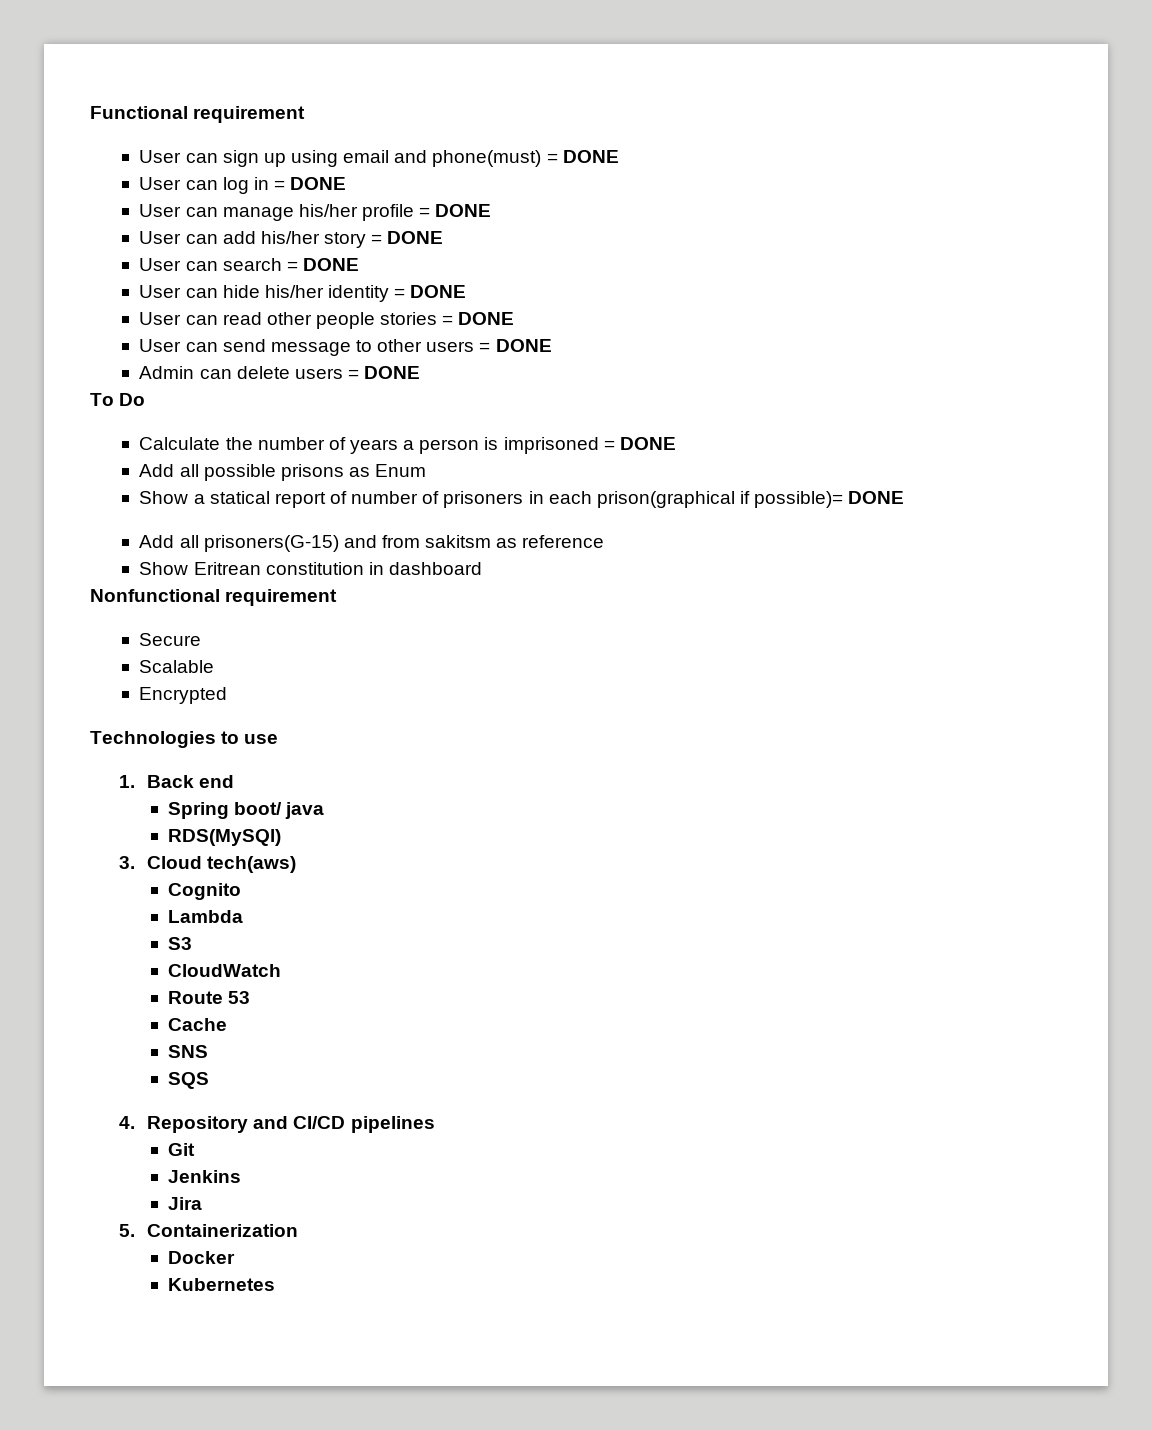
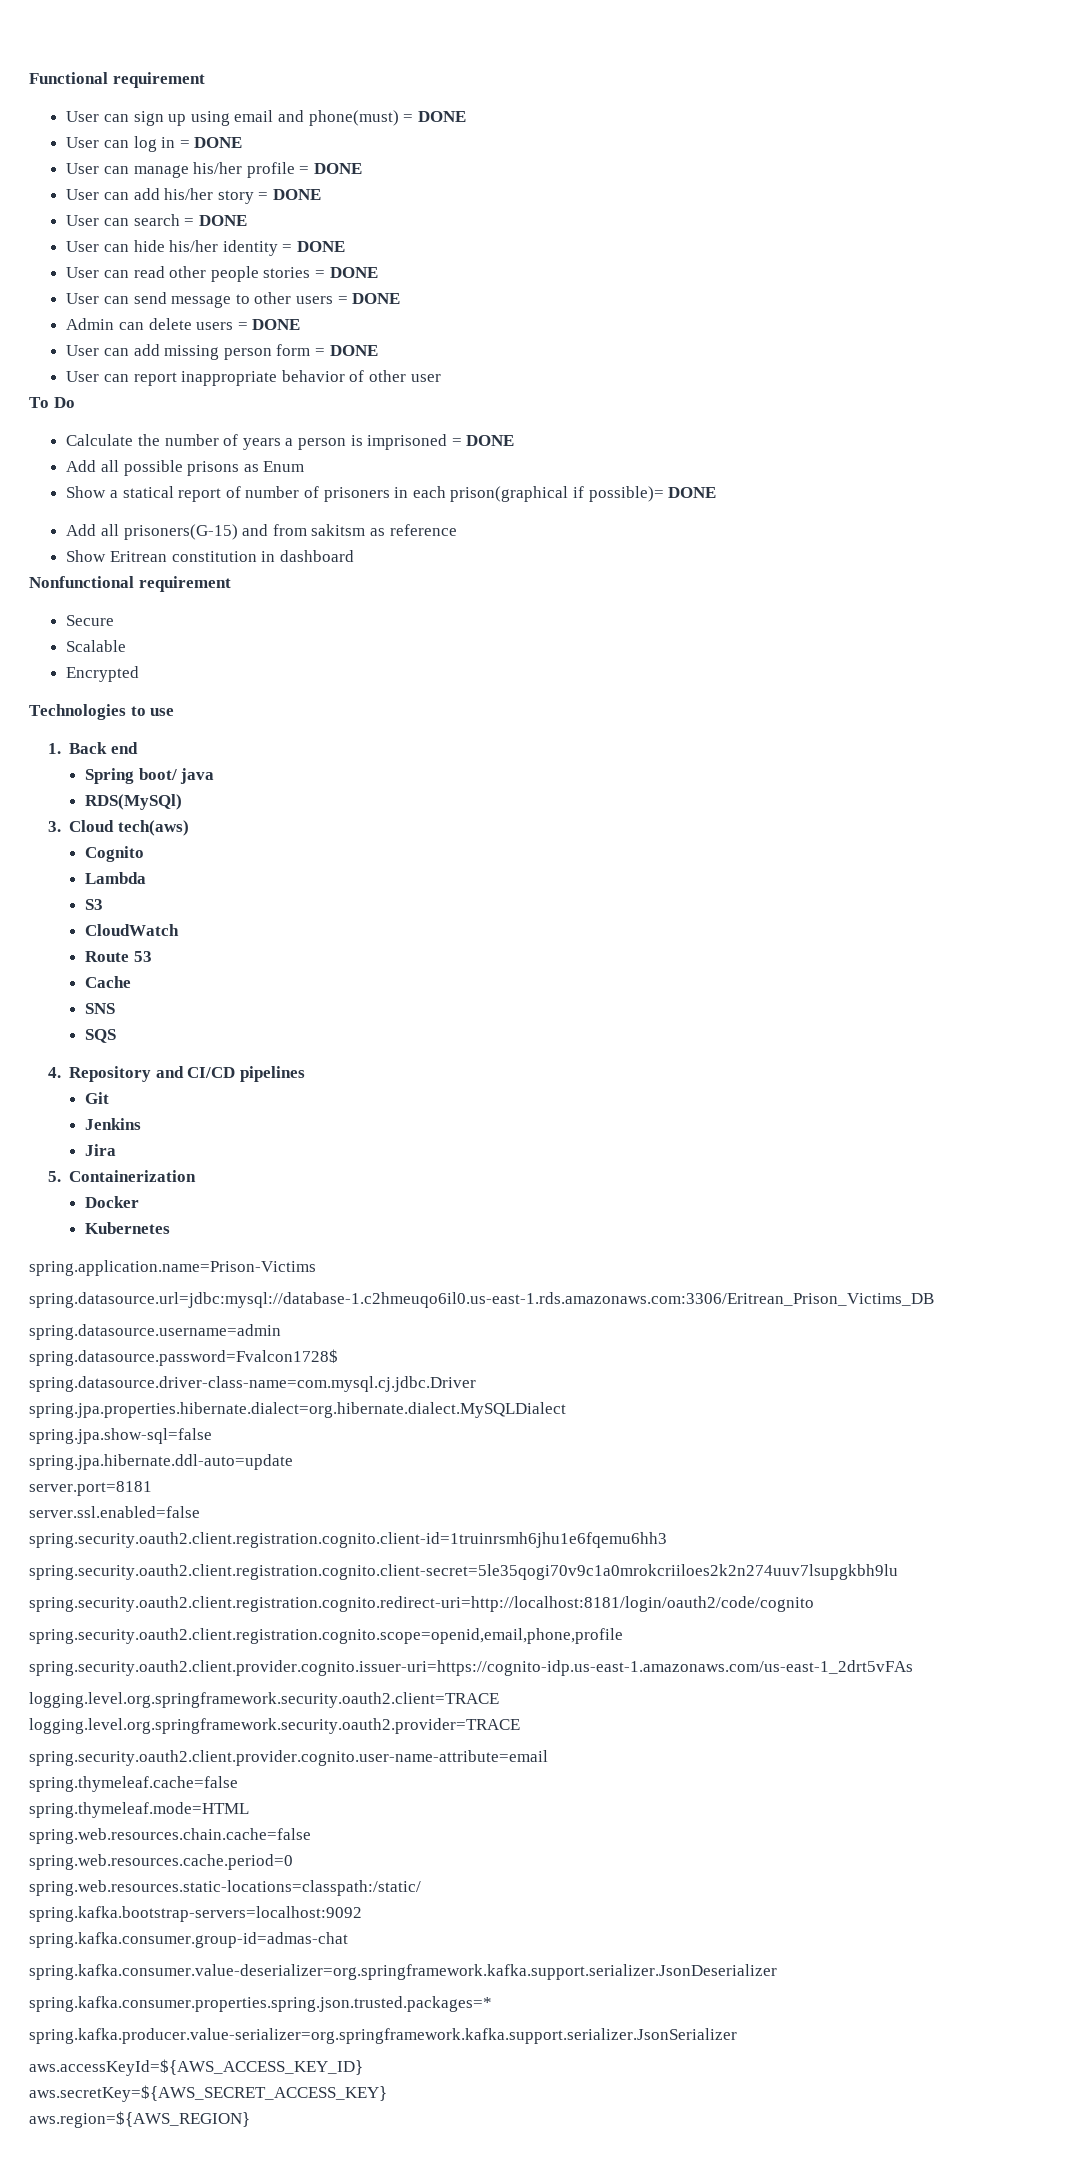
+ User can add missing person form = DONE
+ User can report inappropriate behavior of other user
+ spring.application.name=Prison-Victims
+ spring.datasource.url=jdbc:mysql://database-1.c2hmeuqo6il0.us-east-1.rds.amazonaws.com:3306/Eritrean_Prison_Victims_DB
+ spring.datasource.username=admin
+ spring.datasource.password=Fvalcon1728$
+ spring.datasource.driver-class-name=com.mysql.cj.jdbc.Driver
+ spring.jpa.properties.hibernate.dialect=org.hibernate.dialect.MySQLDialect
+ spring.jpa.show-sql=false
+ spring.jpa.hibernate.ddl-auto=update
+ server.port=8181
+ server.ssl.enabled=false
+ spring.security.oauth2.client.registration.cognito.client-id=1truinrsmh6jhu1e6fqemu6hh3
+ spring.security.oauth2.client.registration.cognito.client-secret=5le35qogi70v9c1a0mrokcriiloes2k2n274uuv7lsupgkbh9lu
+ spring.security.oauth2.client.registration.cognito.redirect-uri=http://localhost:8181/login/oauth2/code/cognito
+ spring.security.oauth2.client.registration.cognito.scope=openid,email,phone,profile
+ spring.security.oauth2.client.provider.cognito.issuer-uri=https://cognito-idp.us-east-1.amazonaws.com/us-east-1_2drt5vFAs
+ logging.level.org.springframework.security.oauth2.client=TRACE
+ logging.level.org.springframework.security.oauth2.provider=TRACE
+ spring.security.oauth2.client.provider.cognito.user-name-attribute=email
+ spring.thymeleaf.cache=false
+ spring.thymeleaf.mode=HTML
+ spring.web.resources.chain.cache=false
+ spring.web.resources.cache.period=0
+ spring.web.resources.static-locations=classpath:/static/
+ spring.kafka.bootstrap-servers=localhost:9092
+ spring.kafka.consumer.group-id=admas-chat
+ spring.kafka.consumer.value-deserializer=org.springframework.kafka.support.serializer.JsonDeserializer
+ spring.kafka.consumer.properties.spring.json.trusted.packages=*
+ spring.kafka.producer.value-serializer=org.springframework.kafka.support.serializer.JsonSerializer
+ aws.accessKeyId=${AWS_ACCESS_KEY_ID}
+ aws.secretKey=${AWS_SECRET_ACCESS_KEY}
+ aws.region=${AWS_REGION}

